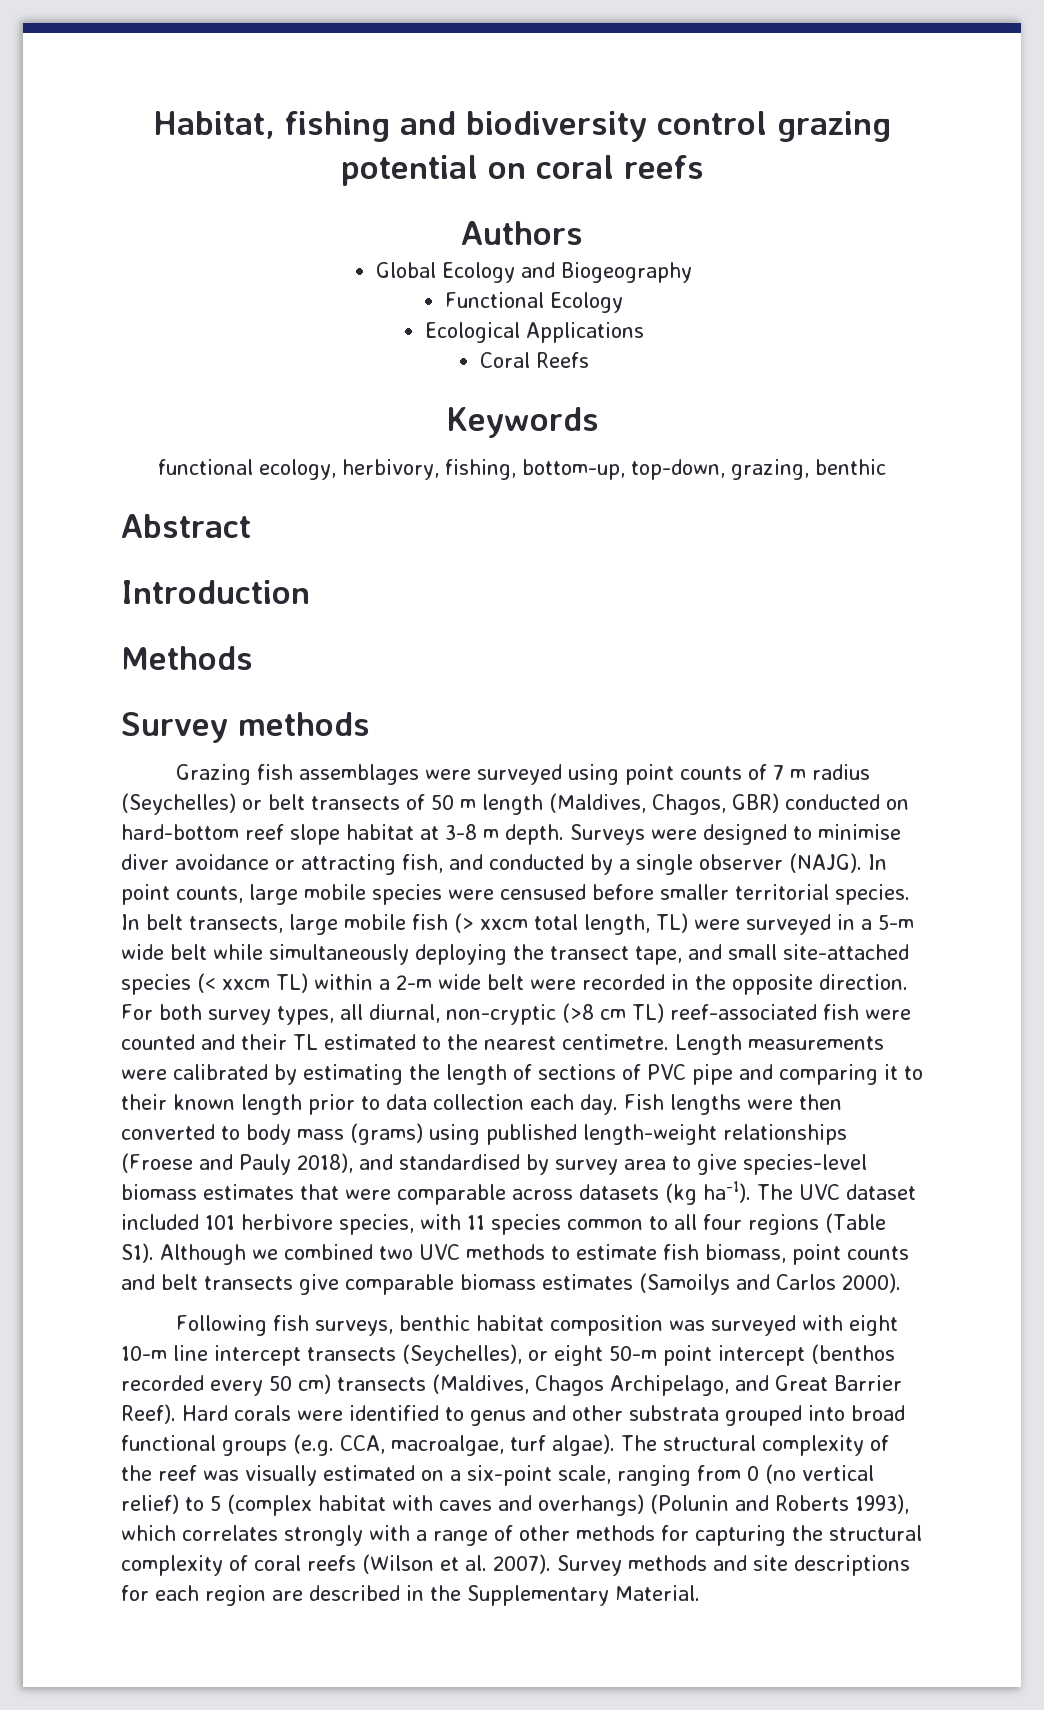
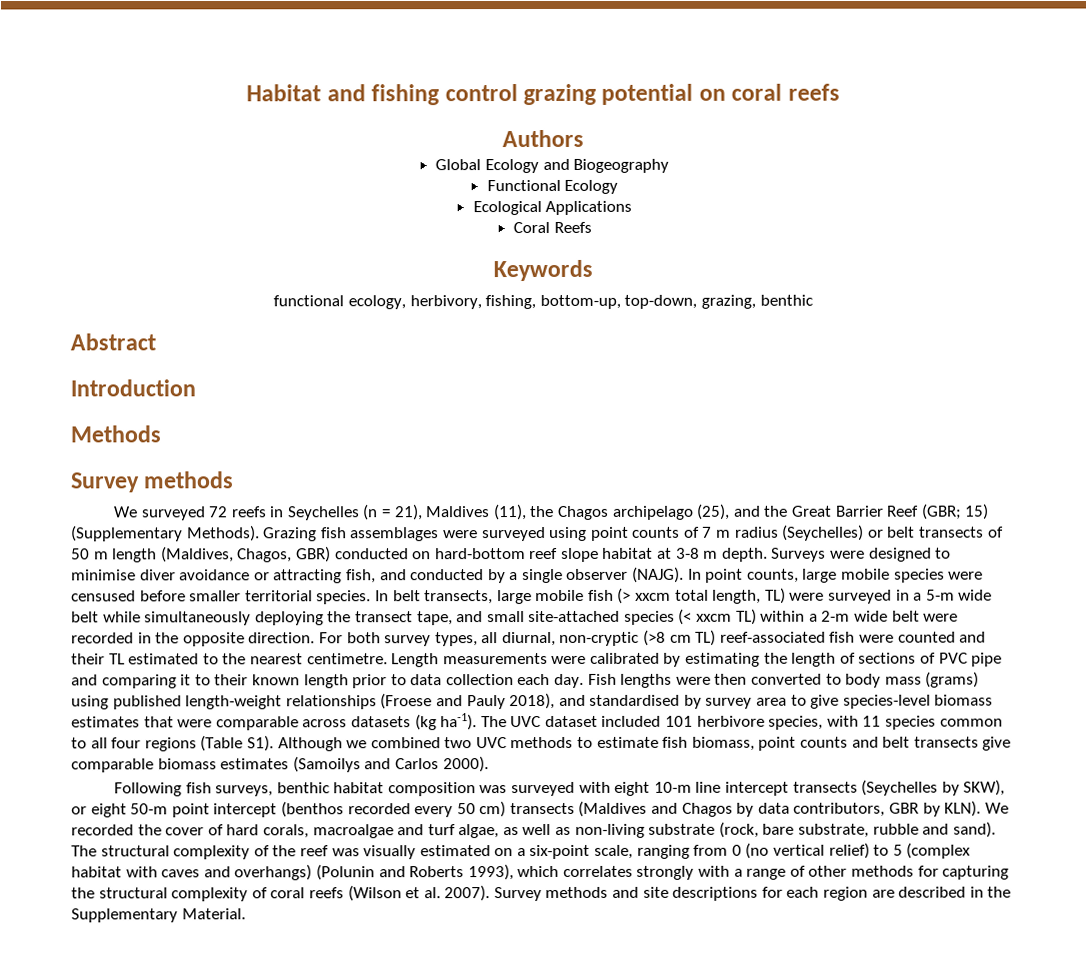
- Habitat, fishing and biodiversity control grazing potential on coral reefs
+ Habitat and fishing control grazing potential on coral reefs
+ We surveyed 72 reefs in Seychelles (n = 21), Maldives (11), the Chagos archipelago (25), and the Great Barrier Reef (GBR; 15) (Supplementary Methods).
- Following fish surveys, benthic habitat composition was surveyed with eight 10-m line intercept transects (Seychelles), or eight 50-m point intercept (benthos recorded every 50 cm) transects (Maldives, Chagos Archipelago, and Great Barrier Reef). Hard corals were identified to genus and other substrata grouped into broad functional groups (e.g. CCA, macroalgae, turf algae).
+ Following fish surveys, benthic habitat composition was surveyed with eight 10-m line intercept transects (Seychelles by SKW), or eight 50-m point intercept (benthos recorded every 50 cm) transects (Maldives and Chagos by data contributors, GBR by KLN). We recorded the cover of hard corals, macroalgae and turf algae, as well as non-living substrate (rock, bare substrate, rubble and sand).

